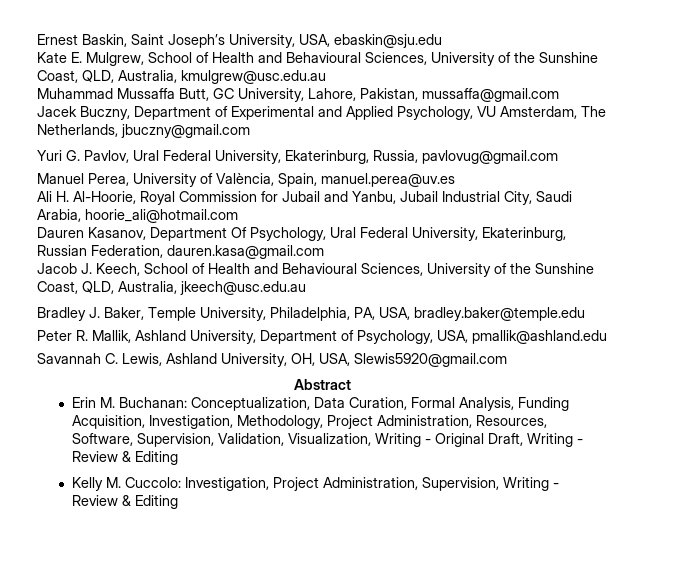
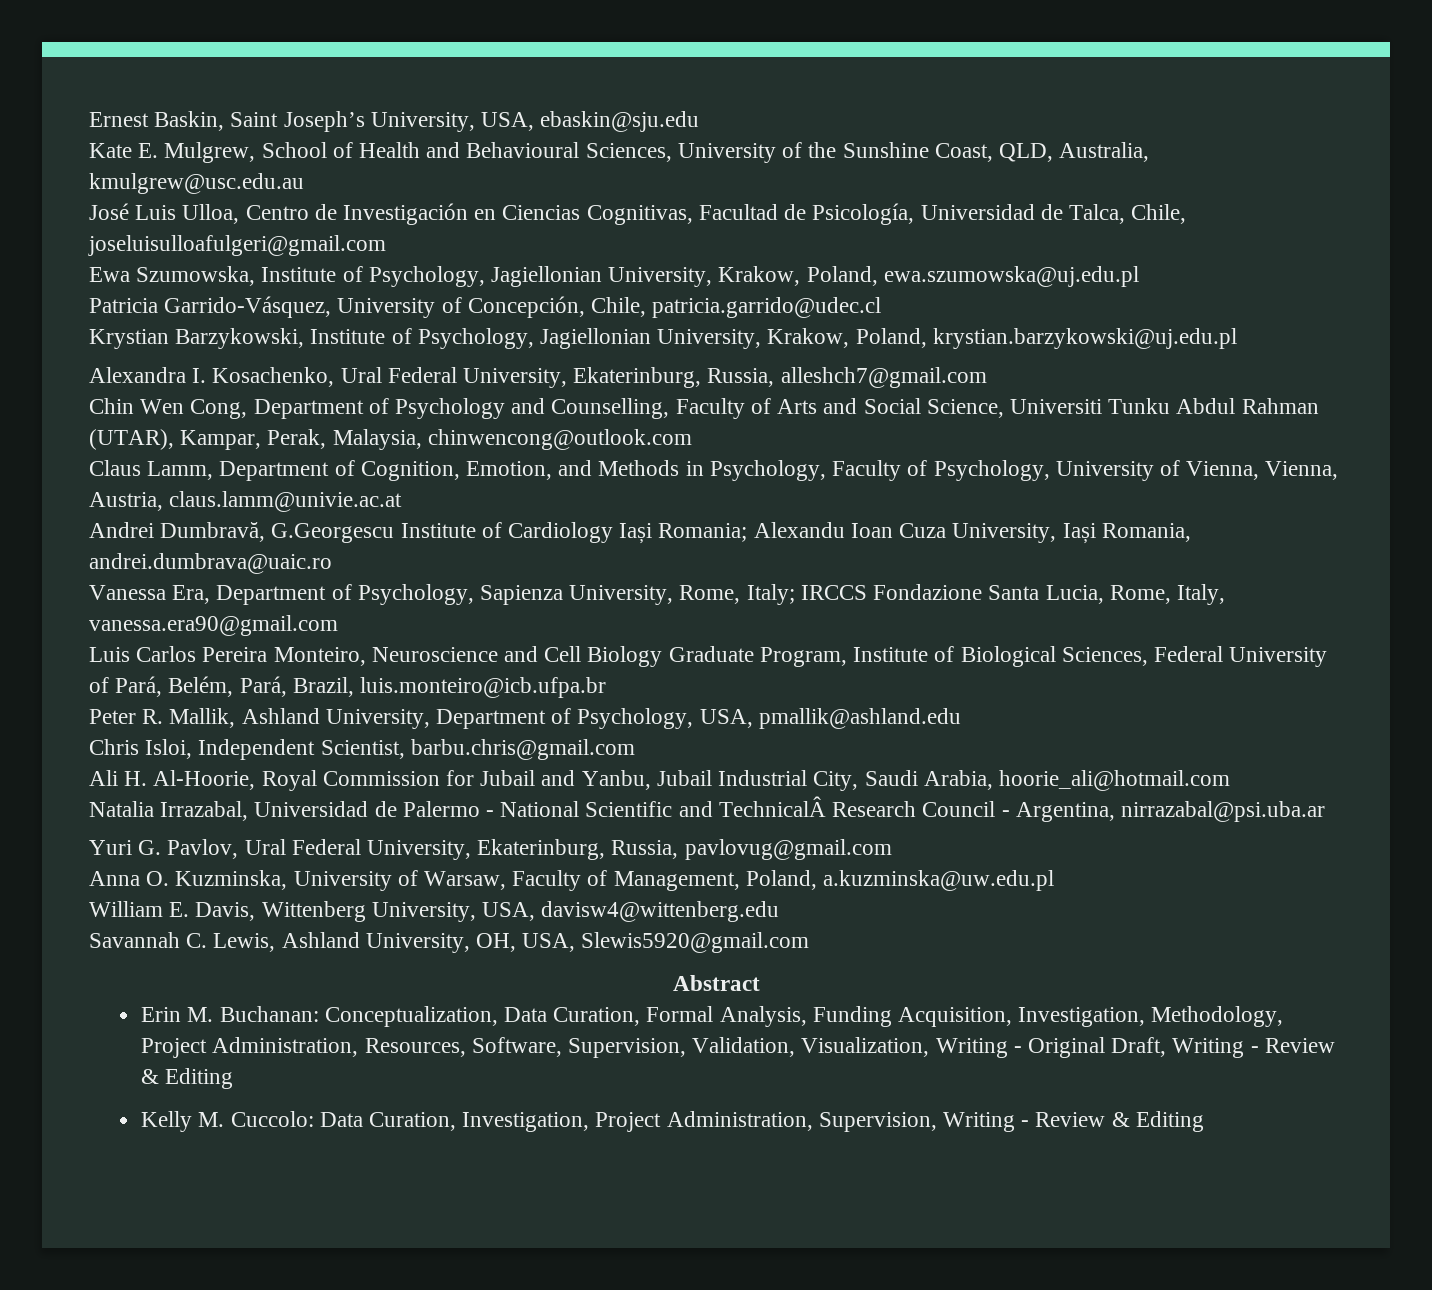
- Muhammad Mussaffa Butt, GC University, Lahore, Pakistan, mussaffa@gmail.com
- Jacek Buczny, Department of Experimental and Applied Psychology, VU Amsterdam, The Netherlands, jbuczny@gmail.com
- Yuri G. Pavlov, Ural Federal University, Ekaterinburg, Russia, pavlovug@gmail.com
- Manuel Perea, University of València, Spain, manuel.perea@uv.es
+ José Luis Ulloa, Centro de Investigación en Ciencias Cognitivas, Facultad de Psicología, Universidad de Talca, Chile, joseluisulloafulgeri@gmail.com
+ Ewa Szumowska, Institute of Psychology, Jagiellonian University, Krakow, Poland, ewa.szumowska@uj.edu.pl
+ Patricia Garrido-Vásquez, University of Concepción, Chile, patricia.garrido@udec.cl
+ Krystian Barzykowski, Institute of Psychology, Jagiellonian University, Krakow, Poland, krystian.barzykowski@uj.edu.pl
+ Alexandra I. Kosachenko, Ural Federal University, Ekaterinburg, Russia, alleshch7@gmail.com
+ Chin Wen Cong, Department of Psychology and Counselling, Faculty of Arts and Social Science, Universiti Tunku Abdul Rahman (UTAR), Kampar, Perak, Malaysia, chinwencong@outlook.com
+ Claus Lamm, Department of Cognition, Emotion, and Methods in Psychology, Faculty of Psychology, University of Vienna, Vienna, Austria, claus.lamm@univie.ac.at
+ Andrei Dumbravă, G.Georgescu Institute of Cardiology Iași Romania; Alexandu Ioan Cuza University, Iași Romania, andrei.dumbrava@uaic.ro
+ Vanessa Era, Department of Psychology, Sapienza University, Rome, Italy; IRCCS Fondazione Santa Lucia, Rome, Italy, vanessa.era90@gmail.com
+ Luis Carlos Pereira Monteiro, Neuroscience and Cell Biology Graduate Program, Institute of Biological Sciences, Federal University of Pará, Belém, Pará, Brazil, luis.monteiro@icb.ufpa.br
+ Peter R. Mallik, Ashland University, Department of Psychology, USA, pmallik@ashland.edu
+ Chris Isloi, Independent Scientist, barbu.chris@gmail.com
- Dauren Kasanov, Department Of Psychology, Ural Federal University, Ekaterinburg, Russian Federation, dauren.kasa@gmail.com
- Jacob J. Keech, School of Health and Behavioural Sciences, University of the Sunshine Coast, QLD, Australia, jkeech@usc.edu.au
- Bradley J. Baker, Temple University, Philadelphia, PA, USA, bradley.baker@temple.edu
- Peter R. Mallik, Ashland University, Department of Psychology, USA, pmallik@ashland.edu
+ Natalia Irrazabal, Universidad de Palermo - National Scientific and TechnicalÂ Research Council - Argentina, nirrazabal@psi.uba.ar
+ Yuri G. Pavlov, Ural Federal University, Ekaterinburg, Russia, pavlovug@gmail.com
+ Anna O. Kuzminska, University of Warsaw, Faculty of Management, Poland, a.kuzminska@uw.edu.pl
+ William E. Davis, Wittenberg University, USA, davisw4@wittenberg.edu
- Kelly M. Cuccolo: Investigation, Project Administration, Supervision, Writing - Review & Editing
+ Kelly M. Cuccolo: Data Curation, Investigation, Project Administration, Supervision, Writing - Review & Editing

